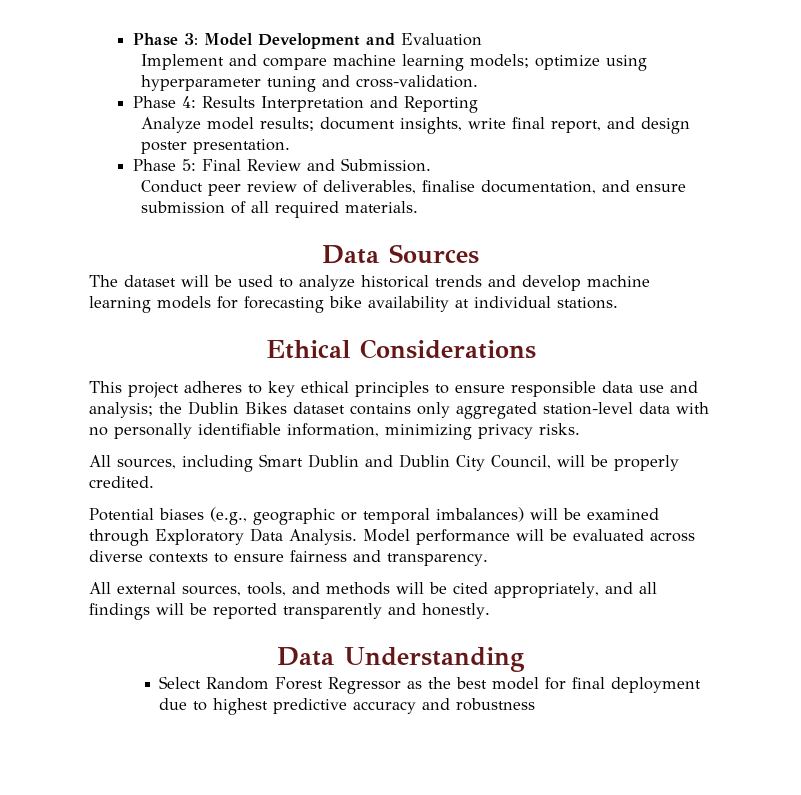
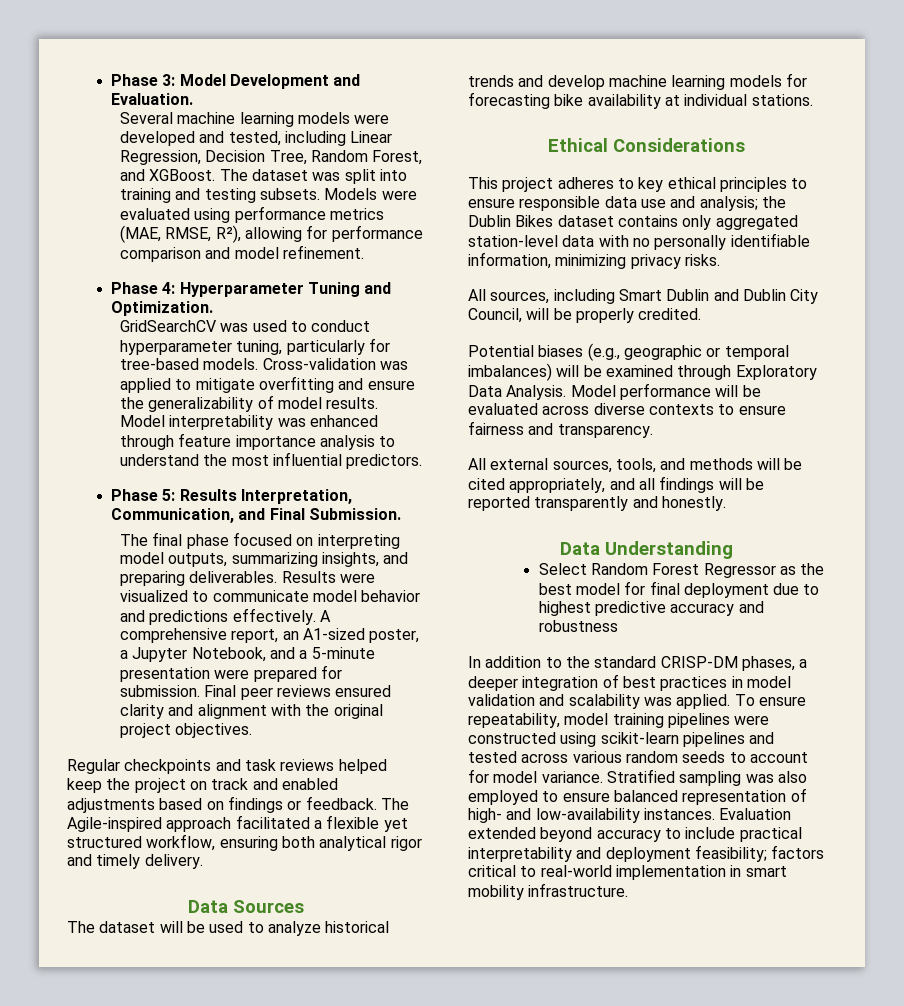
- Phase 3: Model Development and Evaluation
- Implement and compare machine learning models; optimize using hyperparameter tuning and cross-validation.
- Phase 4: Results Interpretation and Reporting
- Analyze model results; document insights, write final report, and design poster presentation.
- Phase 5: Final Review and Submission.
- Conduct peer review of deliverables, finalise documentation, and ensure submission of all required materials.
+ Phase 3: Model Development and Evaluation.
+ Several machine learning models were developed and tested, including Linear Regression, Decision Tree, Random Forest, and XGBoost. The dataset was split into training and testing subsets. Models were evaluated using performance metrics (MAE, RMSE, R²), allowing for performance comparison and model refinement.
+ Phase 4: Hyperparameter Tuning and Optimization.
+ GridSearchCV was used to conduct hyperparameter tuning, particularly for tree-based models. Cross-validation was applied to mitigate overfitting and ensure the generalizability of model results. Model interpretability was enhanced through feature importance analysis to understand the most influential predictors.
+ Phase 5: Results Interpretation, Communication, and Final Submission.
+ The final phase focused on interpreting model outputs, summarizing insights, and preparing deliverables. Results were visualized to communicate model behavior and predictions effectively. A comprehensive report, an A1-sized poster, a Jupyter Notebook, and a 5-minute presentation were prepared for submission. Final peer reviews ensured clarity and alignment with the original project objectives.
+ Regular checkpoints and task reviews helped keep the project on track and enabled adjustments based on findings or feedback. The Agile-inspired approach facilitated a flexible yet structured workflow, ensuring both analytical rigor and timely delivery.
+ In addition to the standard CRISP-DM phases, a deeper integration of best practices in model validation and scalability was applied. To ensure repeatability, model training pipelines were constructed using scikit-learn pipelines and tested across various random seeds to account for model variance. Stratified sampling was also employed to ensure balanced representation of high- and low-availability instances. Evaluation extended beyond accuracy to include practical interpretability and deployment feasibility; factors critical to real-world implementation in smart mobility infrastructure.

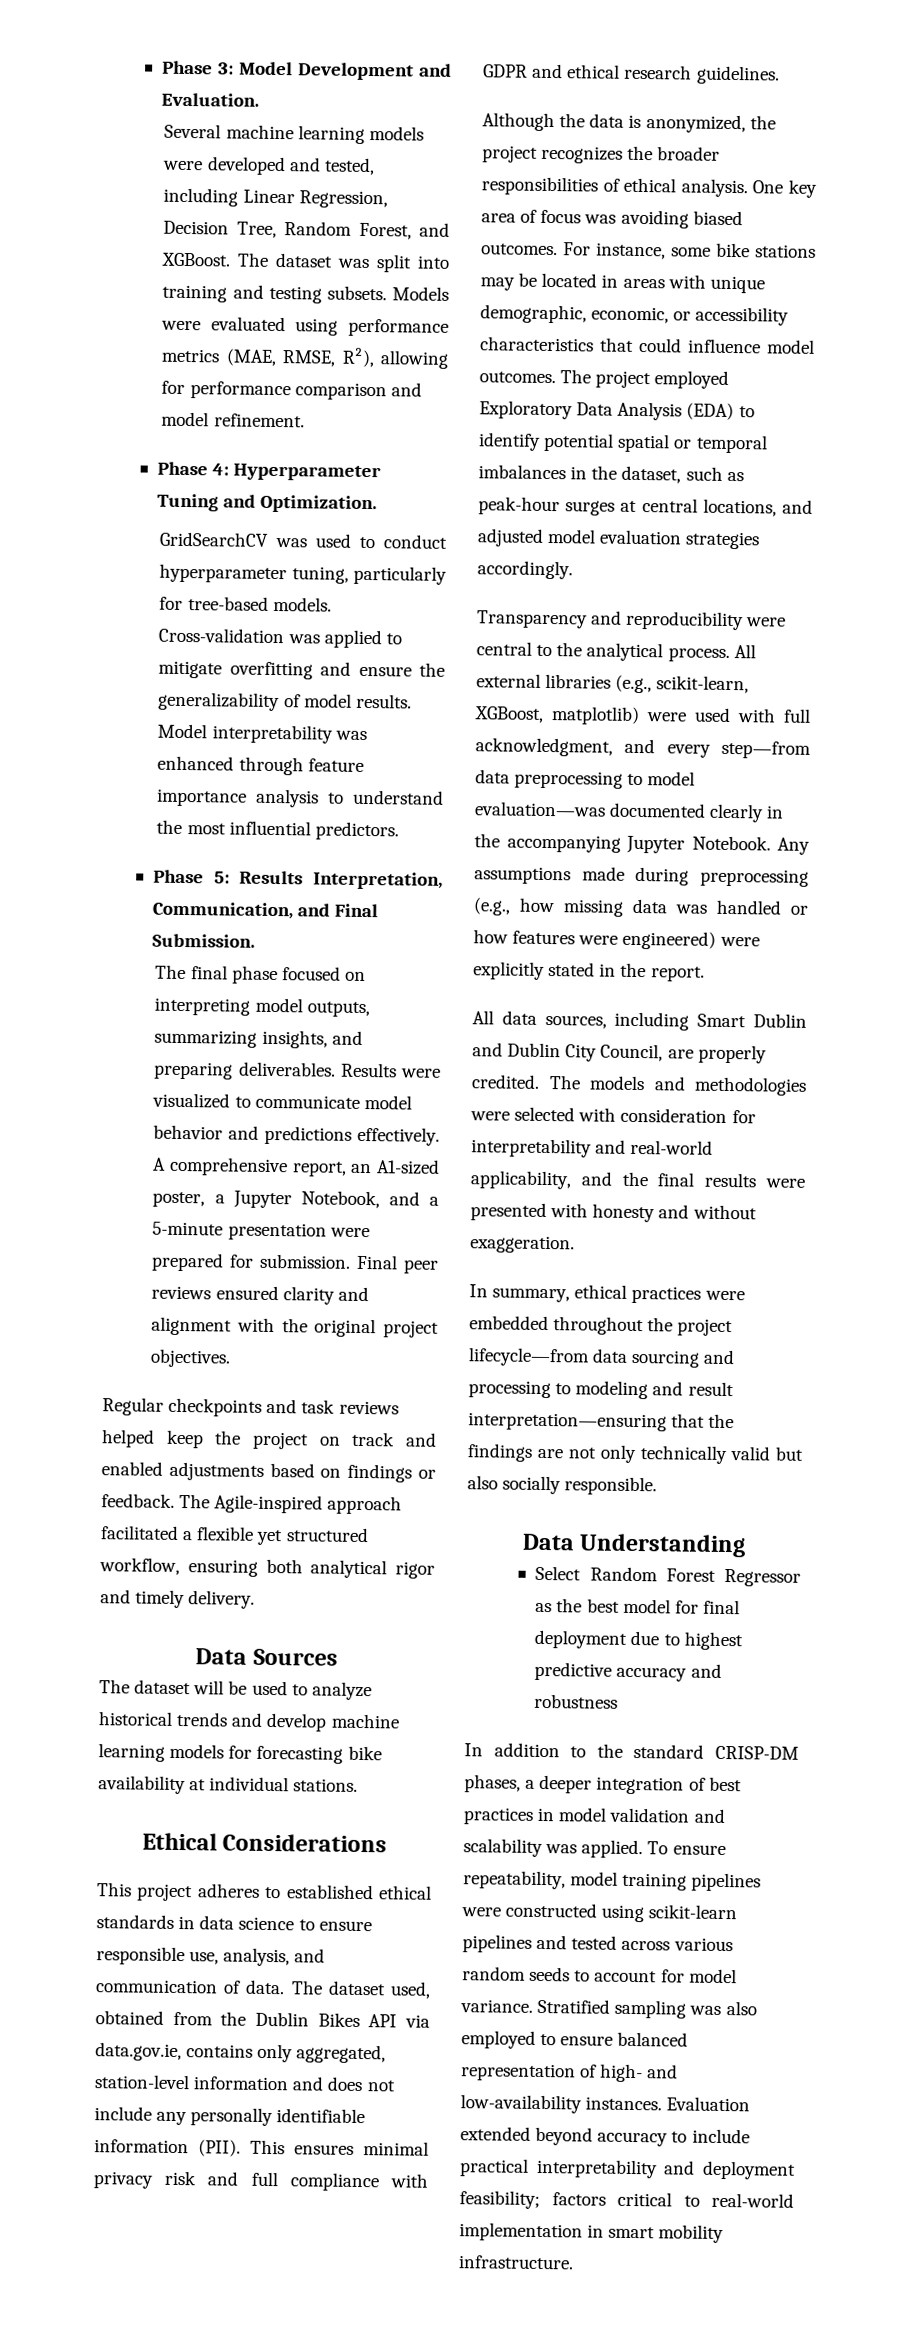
- This project adheres to key ethical principles to ensure responsible data use and analysis; the Dublin Bikes dataset contains only aggregated station-level data with no personally identifiable information, minimizing privacy risks.
- All sources, including Smart Dublin and Dublin City Council, will be properly credited.
- Potential biases (e.g., geographic or temporal imbalances) will be examined through Exploratory Data Analysis. Model performance will be evaluated across diverse contexts to ensure fairness and transparency.
- All external sources, tools, and methods will be cited appropriately, and all findings will be reported transparently and honestly.
+ This project adheres to established ethical standards in data science to ensure responsible use, analysis, and communication of data. The dataset used, obtained from the Dublin Bikes API via data.gov.ie, contains only aggregated, station-level information and does not include any personally identifiable information (PII). This ensures minimal privacy risk and full compliance with GDPR and ethical research guidelines.
+ Although the data is anonymized, the project recognizes the broader responsibilities of ethical analysis. One key area of focus was avoiding biased outcomes. For instance, some bike stations may be located in areas with unique demographic, economic, or accessibility characteristics that could influence model outcomes. The project employed Exploratory Data Analysis (EDA) to identify potential spatial or temporal imbalances in the dataset, such as peak-hour surges at central locations, and adjusted model evaluation strategies accordingly.
+ Transparency and reproducibility were central to the analytical process. All external libraries (e.g., scikit-learn, XGBoost, matplotlib) were used with full acknowledgment, and every step—from data preprocessing to model evaluation—was documented clearly in the accompanying Jupyter Notebook. Any assumptions made during preprocessing (e.g., how missing data was handled or how features were engineered) were explicitly stated in the report.
+ All data sources, including Smart Dublin and Dublin City Council, are properly credited. The models and methodologies were selected with consideration for interpretability and real-world applicability, and the final results were presented with honesty and without exaggeration.
+ In summary, ethical practices were embedded throughout the project lifecycle—from data sourcing and processing to modeling and result interpretation—ensuring that the findings are not only technically valid but also socially responsible.

